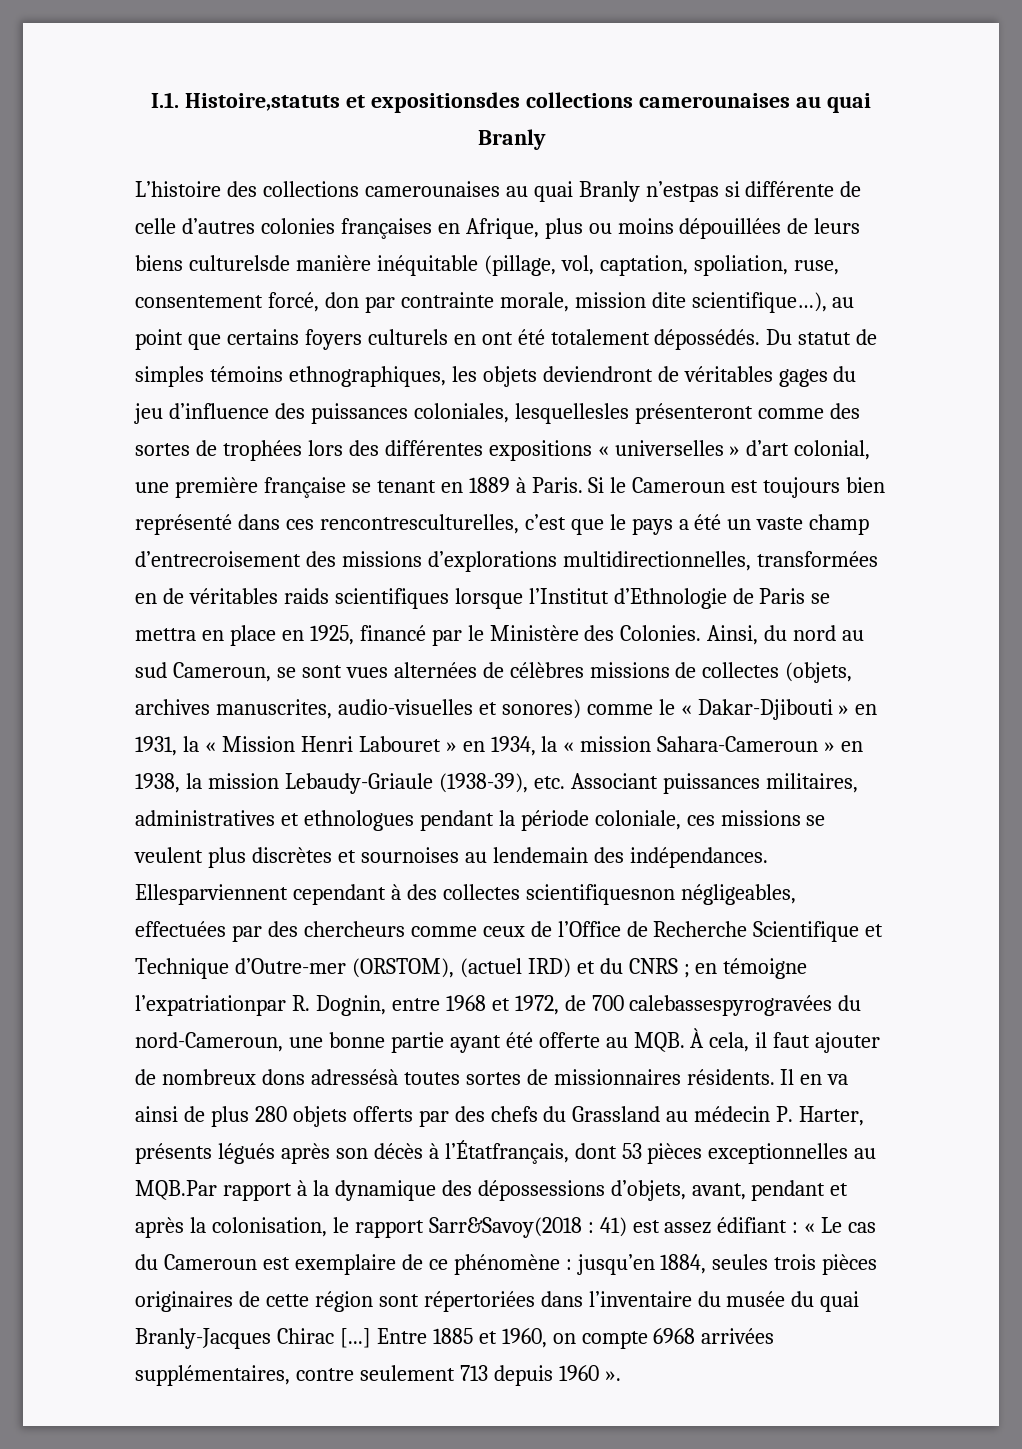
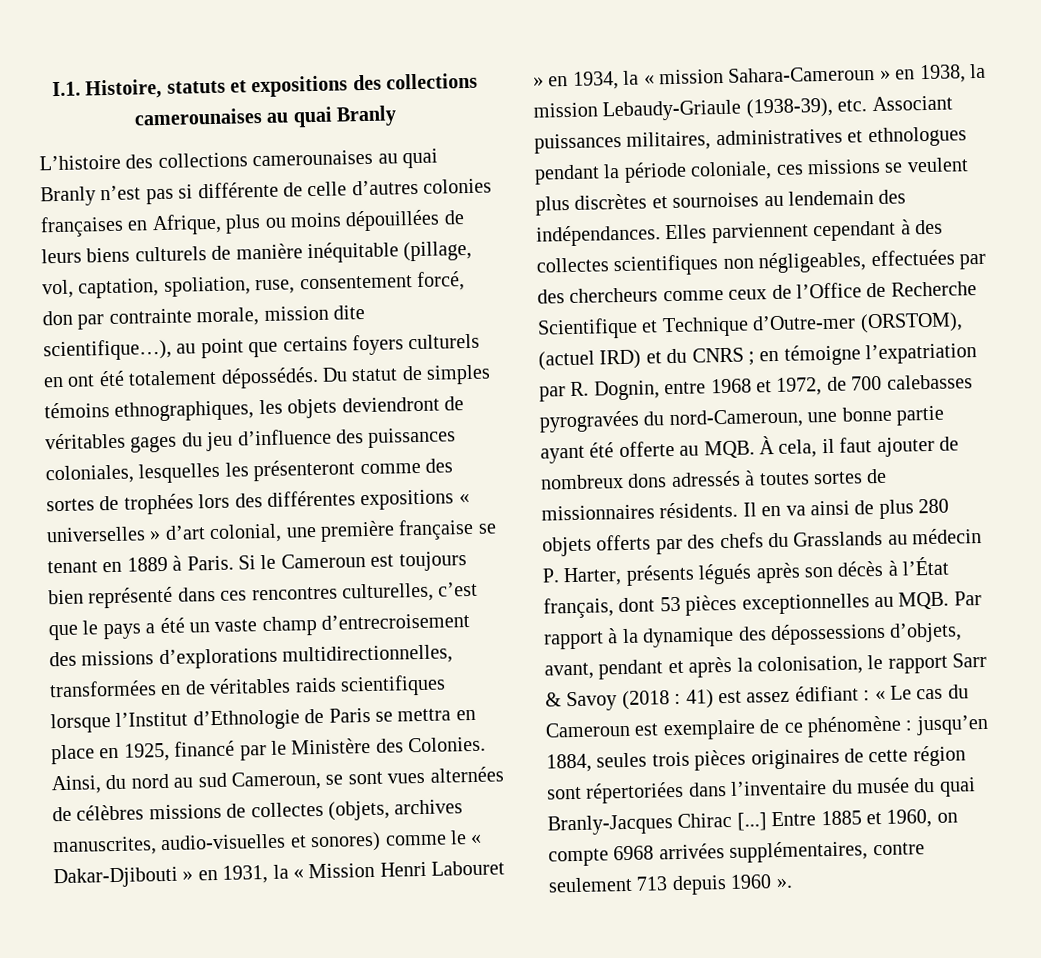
- I.1. Histoire,statuts et expositionsdes collections camerounaises au quai Branly
+ I.1. Histoire, statuts et expositions des collections camerounaises au quai Branly
- L’histoire des collections camerounaises au quai Branly n’estpas si différente de celle d’autres colonies françaises en Afrique, plus ou moins dépouillées de leurs biens culturelsde manière inéquitable (pillage, vol, captation, spoliation, ruse, consentement forcé, don par contrainte morale, mission dite scientifique…), au point que certains foyers culturels en ont été totalement dépossédés.
+ L’histoire des collections camerounaises au quai Branly n’est pas si différente de celle d’autres colonies françaises en Afrique, plus ou moins dépouillées de leurs biens culturels de manière inéquitable (pillage, vol, captation, spoliation, ruse, consentement forcé, don par contrainte morale, mission dite scientifique…), au point que certains foyers culturels en ont été totalement dépossédés.
- Du statut de simples témoins ethnographiques, les objets deviendront de véritables gages du jeu d’influence des puissances coloniales, lesquellesles présenteront comme des sortes de trophées lors des différentes expositions « universelles » d’art colonial, une première française se tenant en 1889 à Paris.
+ Du statut de simples témoins ethnographiques, les objets deviendront de véritables gages du jeu d’influence des puissances coloniales, lesquelles les présenteront comme des sortes de trophées lors des différentes expositions « universelles » d’art colonial, une première française se tenant en 1889 à Paris.
- Si le Cameroun est toujours bien représenté dans ces rencontresculturelles, c’est que le pays a été un vaste champ d’entrecroisement des missions d’explorations multidirectionnelles, transformées en de véritables raids scientifiques lorsque l’Institut d’Ethnologie de Paris se mettra en place en 1925, financé par le Ministère des Colonies.
+ Si le Cameroun est toujours bien représenté dans ces rencontres culturelles, c’est que le pays a été un vaste champ d’entrecroisement des missions d’explorations multidirectionnelles, transformées en de véritables raids scientifiques lorsque l’Institut d’Ethnologie de Paris se mettra en place en 1925, financé par le Ministère des Colonies.
- Ellesparviennent cependant à des collectes scientifiquesnon négligeables, effectuées par des chercheurs comme ceux de l’Office de Recherche Scientifique et Technique d’Outre-mer (ORSTOM), (actuel IRD) et du CNRS ; en témoigne l’expatriationpar R. Dognin, entre 1968 et 1972, de 700 calebassespyrogravées du nord-Cameroun, une bonne partie ayant été offerte au MQB. À cela, il faut ajouter de nombreux dons adressésà toutes sortes de missionnaires résidents.
+ Elles parviennent cependant à des collectes scientifiques non négligeables, effectuées par des chercheurs comme ceux de l’Office de Recherche Scientifique et Technique d’Outre-mer (ORSTOM), (actuel IRD) et du CNRS ; en témoigne l’expatriation par R. Dognin, entre 1968 et 1972, de 700 calebasses pyrogravées du nord-Cameroun, une bonne partie ayant été offerte au MQB. À cela, il faut ajouter de nombreux dons adressés à toutes sortes de missionnaires résidents.
- Il en va ainsi de plus 280 objets offerts par des chefs du Grassland au médecin P. Harter, présents légués après son décès à l’Étatfrançais, dont 53 pièces exceptionnelles au MQB.Par rapport à la dynamique des dépossessions d’objets, avant, pendant et après la colonisation, le rapport Sarr&Savoy(2018 :
+ Il en va ainsi de plus 280 objets offerts par des chefs du Grasslands au médecin P. Harter, présents légués après son décès à l’État français, dont 53 pièces exceptionnelles au MQB. Par rapport à la dynamique des dépossessions d’objets, avant, pendant et après la colonisation, le rapport Sarr & Savoy (2018 :

